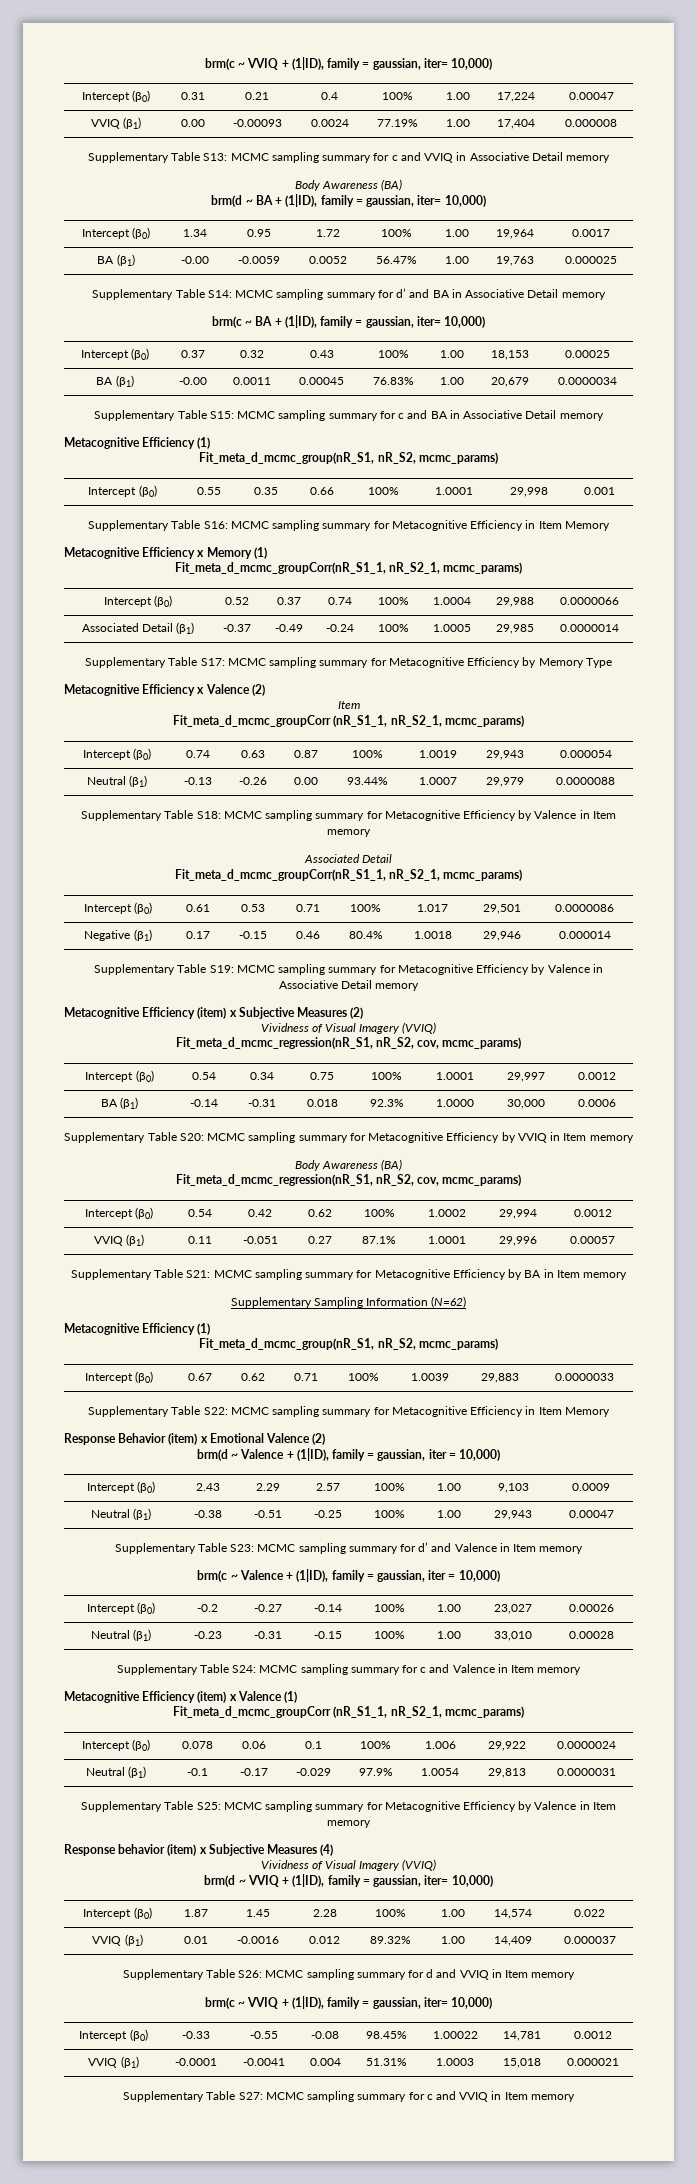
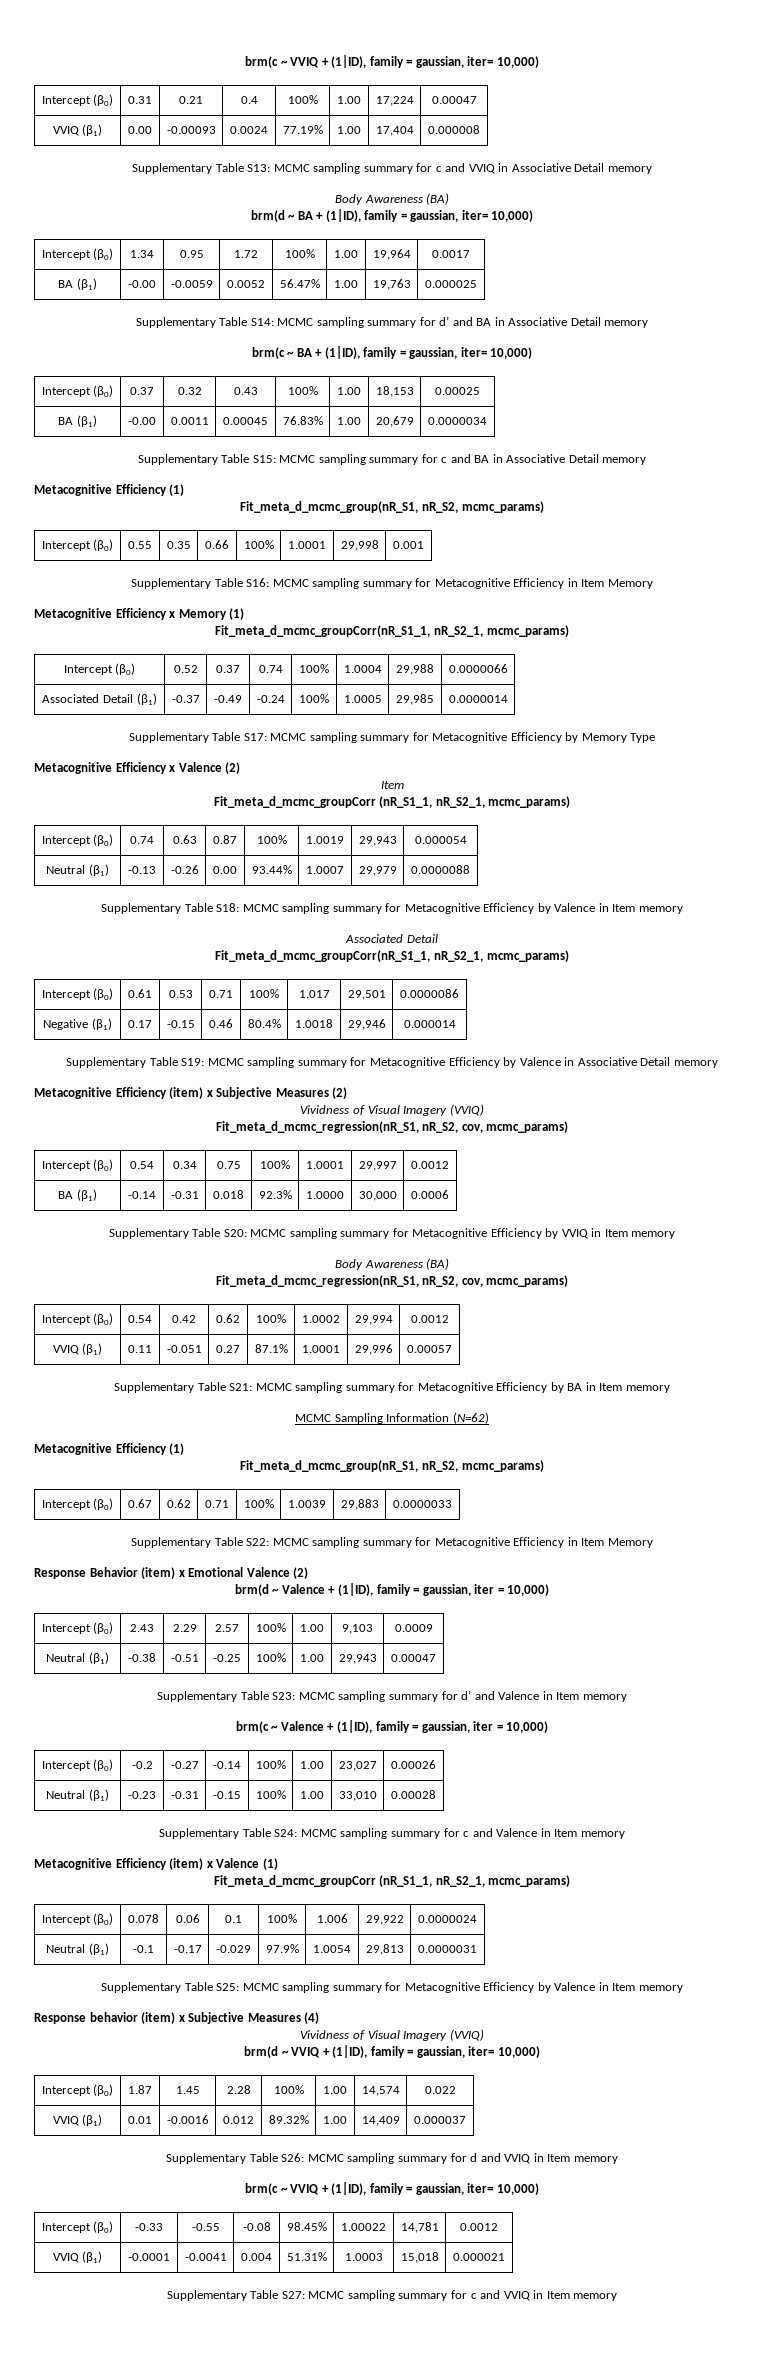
- Supplementary Sampling Information (N=62)
+ MCMC Sampling Information (N=62)

